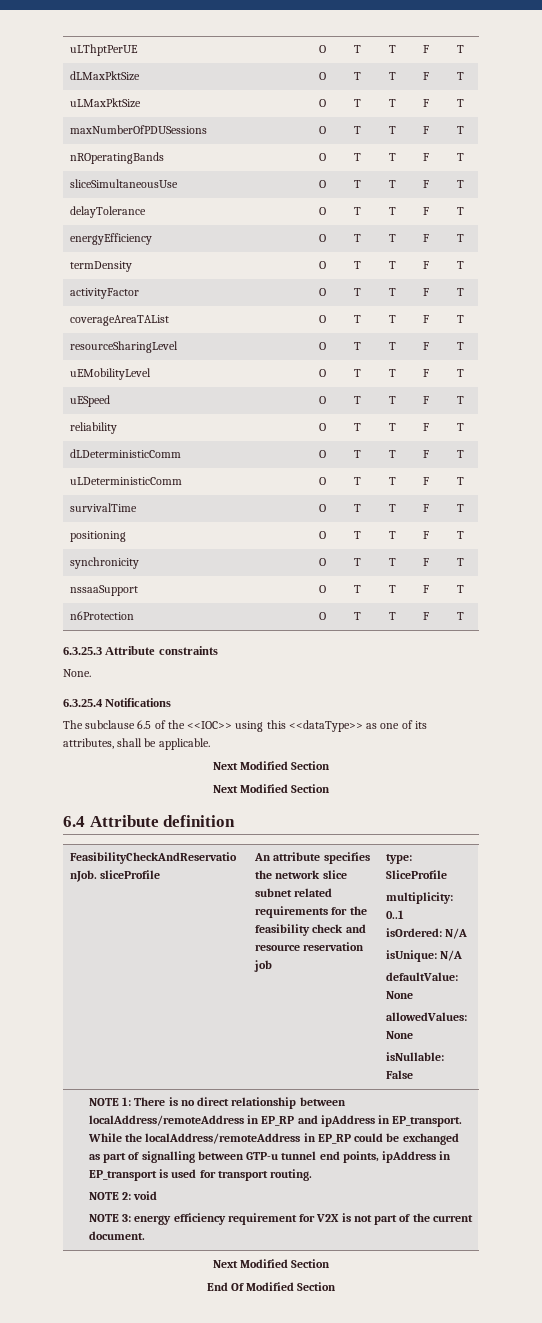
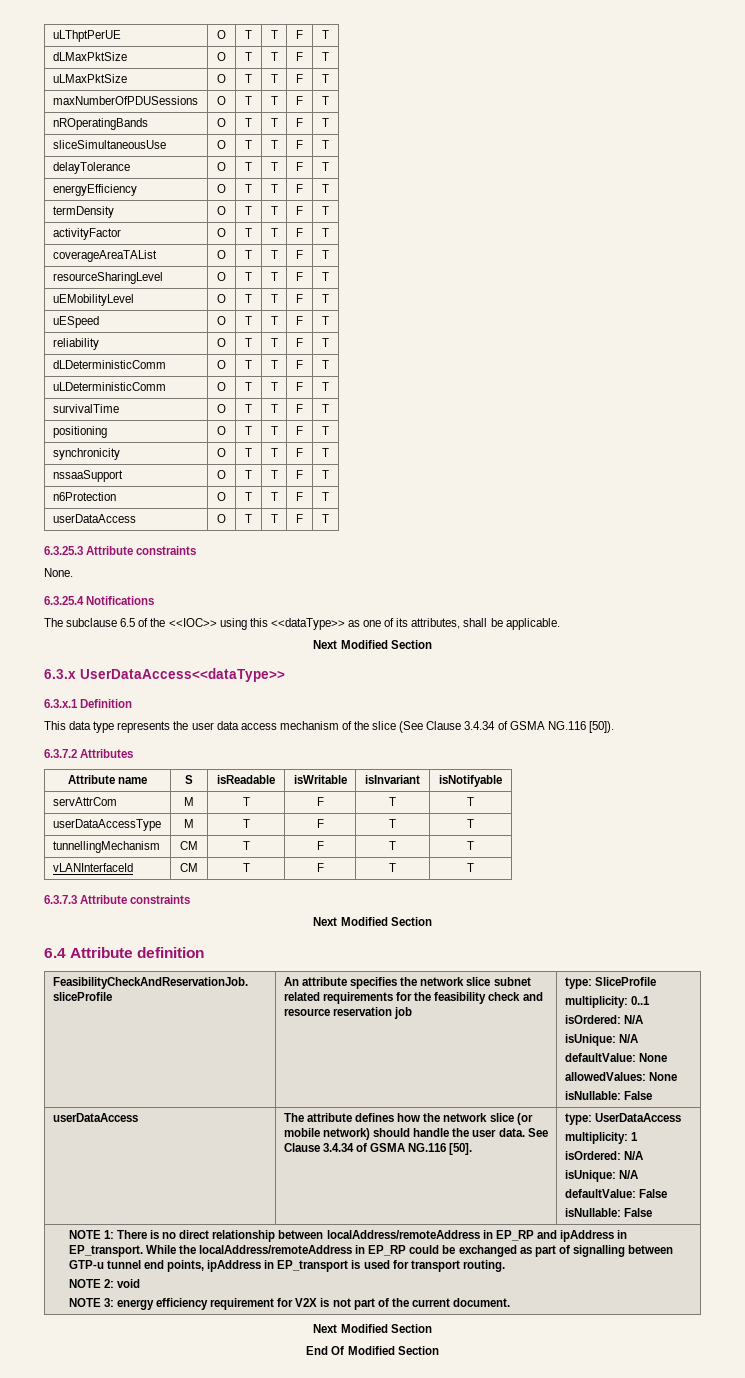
+ userDataAccess | O | T | T | F | T
+ 6.3.x UserDataAccess<<dataType>>
+ 6.3.x.1 Definition
+ This data type represents the user data access mechanism of the slice (See Clause 3.4.34 of GSMA NG.116 [50]).
+ 6.3.7.2 Attributes
+ Attribute name | S | isReadable | isWritable | isInvariant | isNotifyable
+ servAttrCom | M | T | F | T | T
+ userDataAccessType | M | T | F | T | T
+ tunnellingMechanism | CM | T | F | T | T
+ vLANInterfaceId | CM | T | F | T | T
+ 6.3.7.3 Attribute constraints
+ userDataAccess | The attribute defines how the network slice (or mobile network) should handle the user data. See Clause 3.4.34 of GSMA NG.116 [50]. | type: UserDataAccess
+ multiplicity: 1
+ isOrdered: N/A
+ isUnique: N/A
+ defaultValue: False
+ isNullable: False

